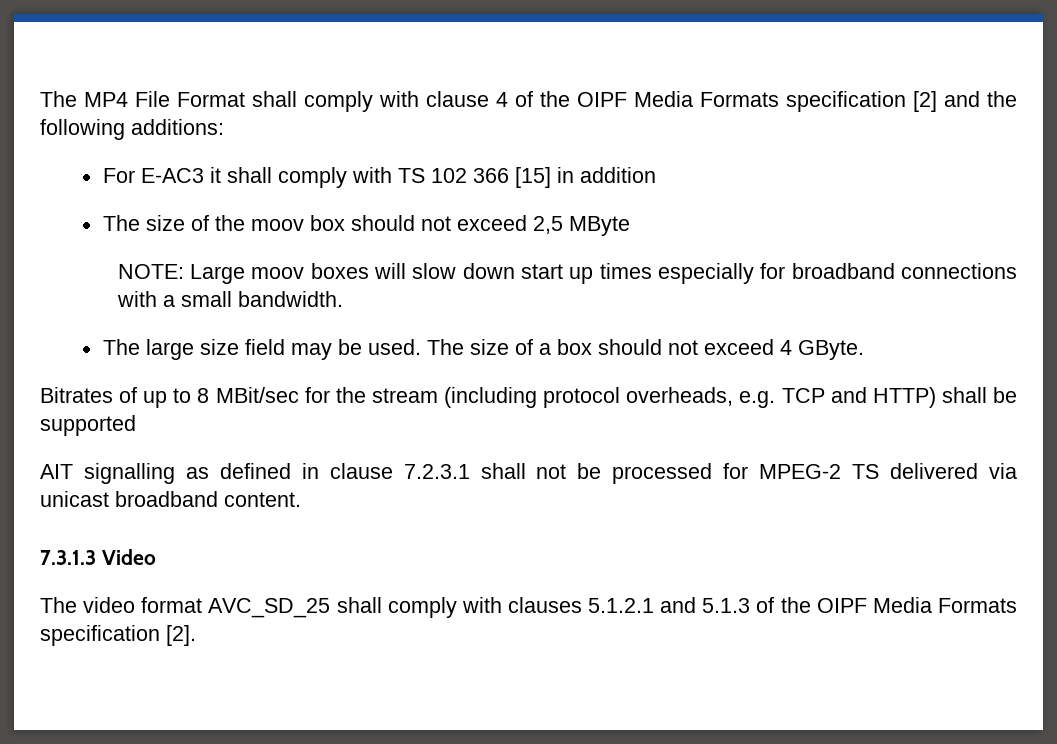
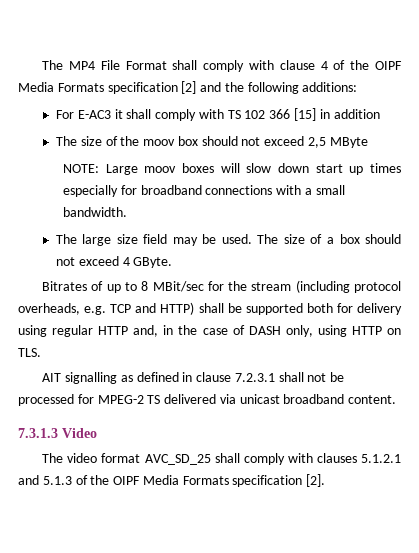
- Bitrates of up to 8 MBit/sec for the stream (including protocol overheads, e.g. TCP and HTTP) shall be supported
+ Bitrates of up to 8 MBit/sec for the stream (including protocol overheads, e.g. TCP and HTTP) shall be supported both for delivery using regular HTTP and, in the case of DASH only, using HTTP on TLS.

